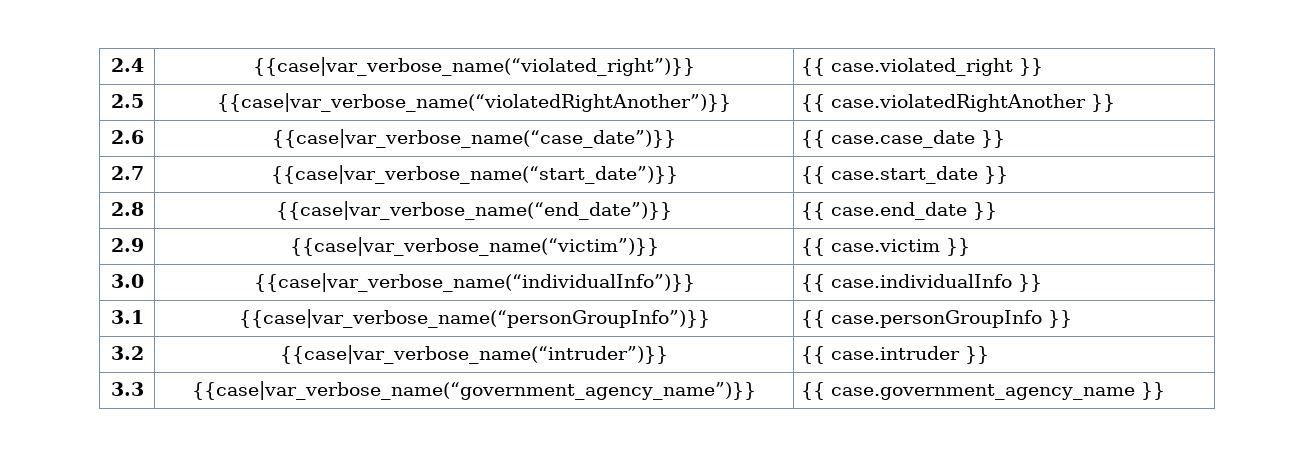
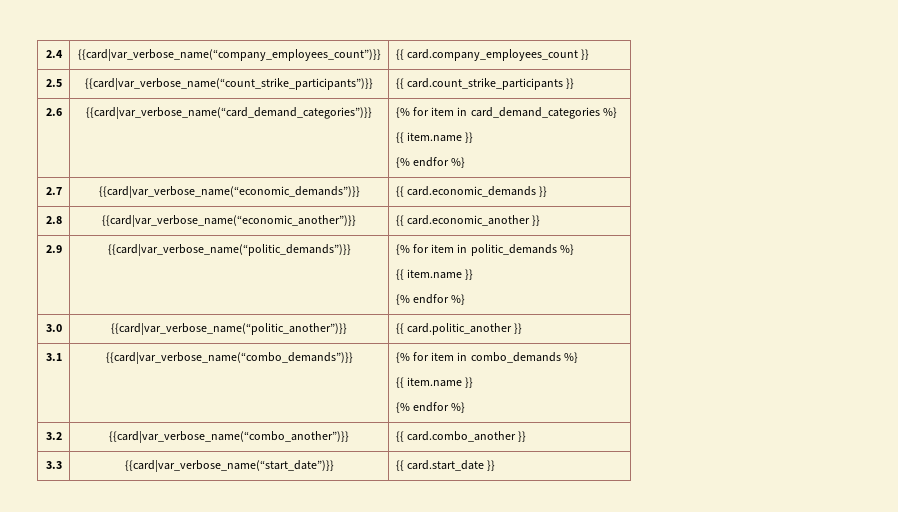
- 2.4 | {{case|var_verbose_name(“violated_right”)}} | {{ case.violated_right }}
+ 2.4 | {{card|var_verbose_name(“company_employees_count”)}} | {{ card.company_employees_count }}
- 2.5 | {{case|var_verbose_name(“violatedRightAnother”)}} | {{ case.violatedRightAnother }}
+ 2.5 | {{card|var_verbose_name(“count_strike_participants”)}} | {{ card.count_strike_participants }}
- 2.6 | {{case|var_verbose_name(“case_date”)}} | {{ case.case_date }}
+ 2.6 | {{card|var_verbose_name(“card_demand_categories”)}} | {% for item in card_demand_categories %}
+ {{ item.name }}
+ {% endfor %}
- 2.7 | {{case|var_verbose_name(“start_date”)}} | {{ case.start_date }}
+ 2.7 | {{card|var_verbose_name(“economic_demands”)}} | {{ card.economic_demands }}
- 2.8 | {{case|var_verbose_name(“end_date”)}} | {{ case.end_date }}
+ 2.8 | {{card|var_verbose_name(“economic_another”)}} | {{ card.economic_another }}
- 2.9 | {{case|var_verbose_name(“victim”)}} | {{ case.victim }}
+ 2.9 | {{card|var_verbose_name(“politic_demands”)}} | {% for item in politic_demands %}
+ {{ item.name }}
+ {% endfor %}
- 3.0 | {{case|var_verbose_name(“individualInfo”)}} | {{ case.individualInfo }}
+ 3.0 | {{card|var_verbose_name(“politic_another”)}} | {{ card.politic_another }}
- 3.1 | {{case|var_verbose_name(“personGroupInfo”)}} | {{ case.personGroupInfo }}
+ 3.1 | {{card|var_verbose_name(“combo_demands”)}} | {% for item in combo_demands %}
+ {{ item.name }}
+ {% endfor %}
- 3.2 | {{case|var_verbose_name(“intruder”)}} | {{ case.intruder }}
+ 3.2 | {{card|var_verbose_name(“combo_another”)}} | {{ card.combo_another }}
- 3.3 | {{case|var_verbose_name(“government_agency_name”)}} | {{ case.government_agency_name }}
+ 3.3 | {{card|var_verbose_name(“start_date”)}} | {{ card.start_date }}

